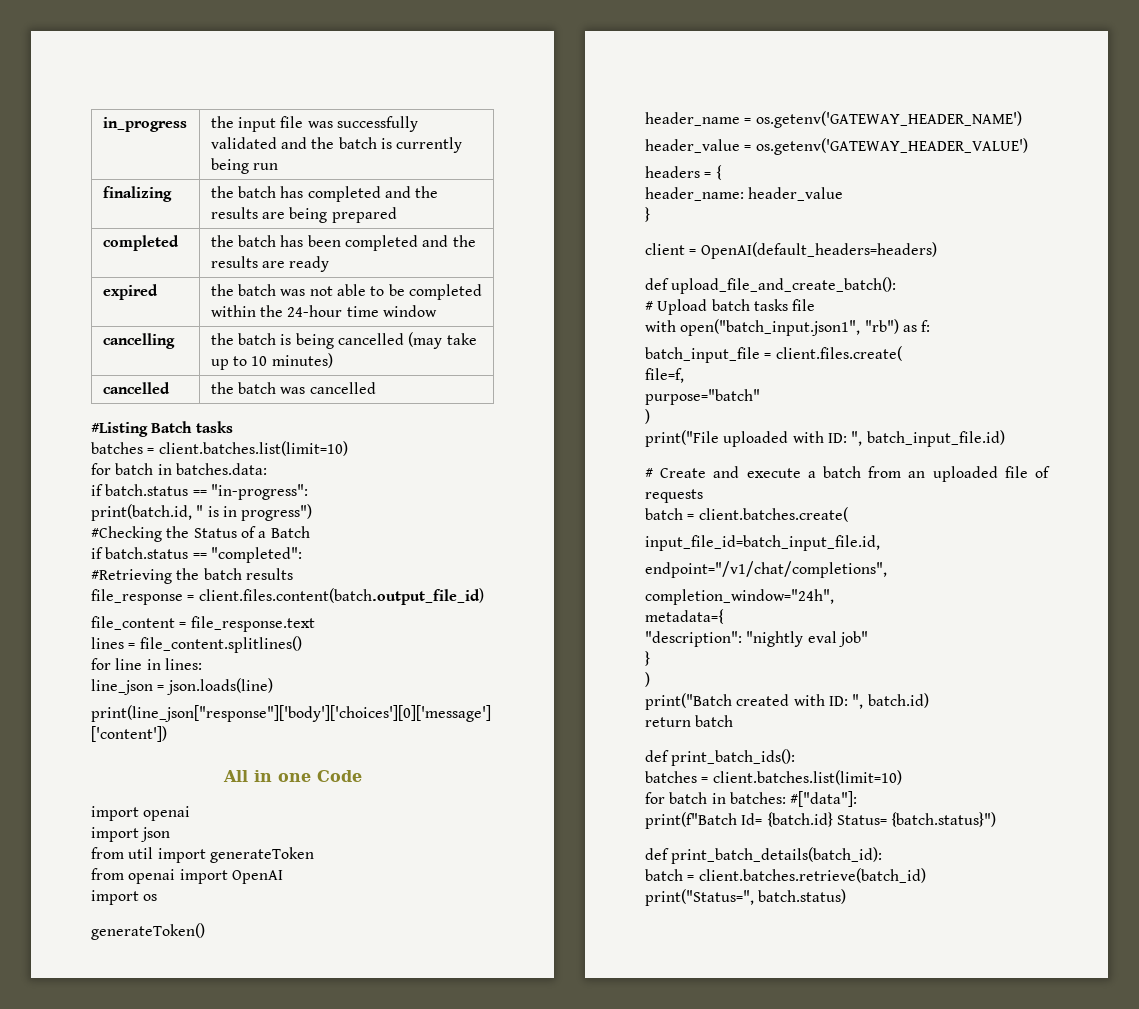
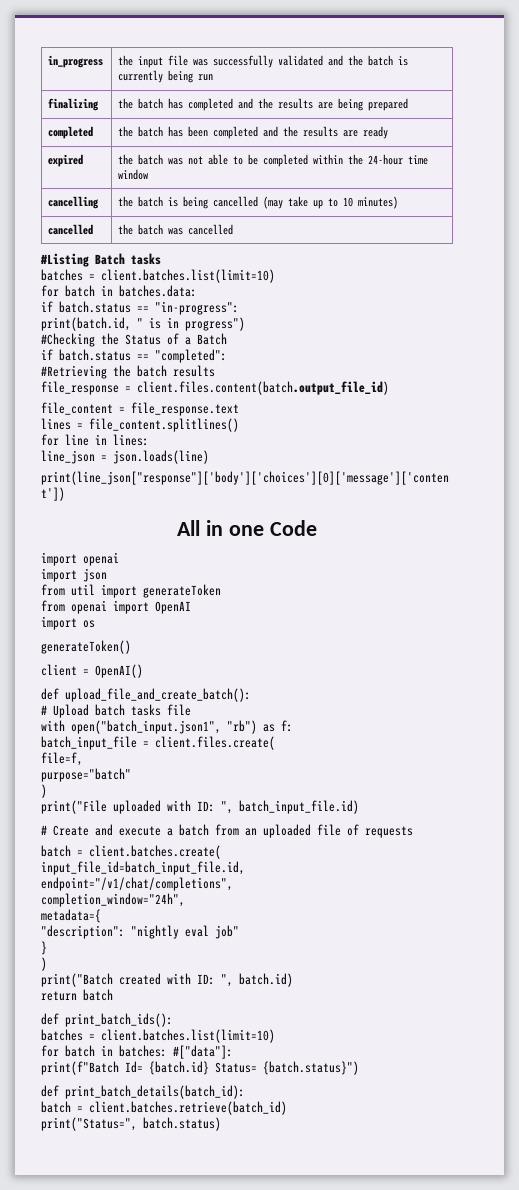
- header_name = os.getenv('GATEWAY_HEADER_NAME')
- header_value = os.getenv('GATEWAY_HEADER_VALUE')
- headers = {
- header_name: header_value
- }
- client = OpenAI(default_headers=headers)
+ client = OpenAI()

